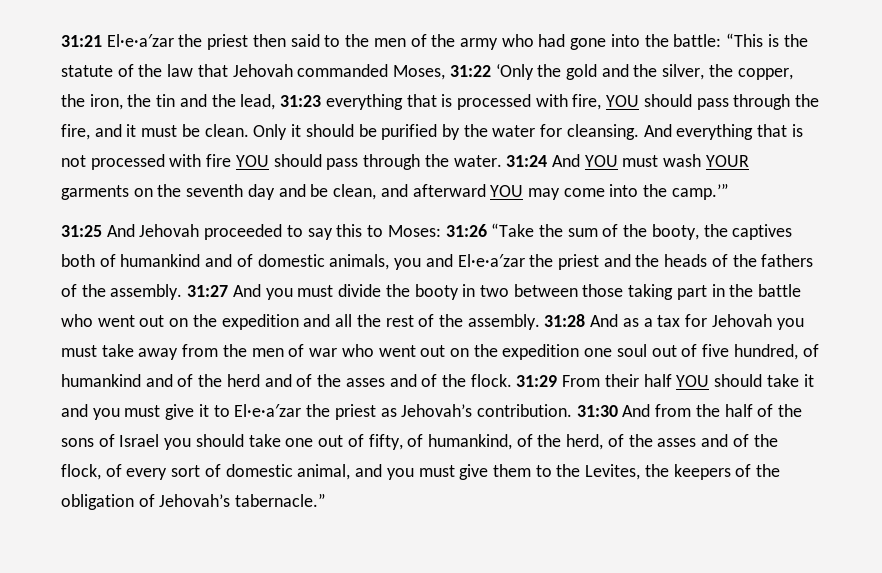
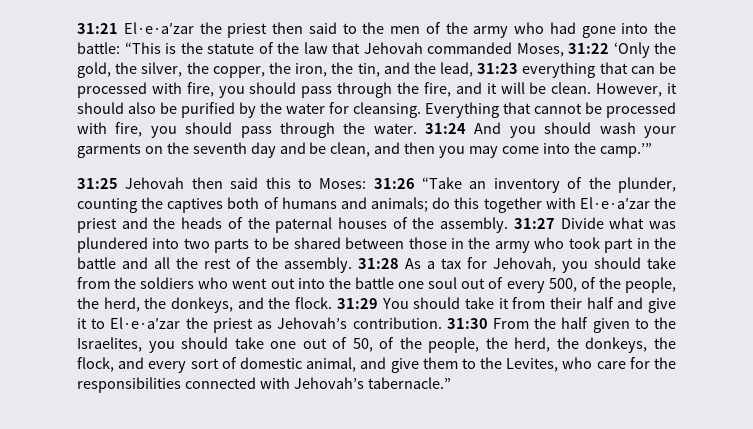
- 31:21 El·e·a′zar the priest then said to the men of the army who had gone into the battle: “This is the statute of the law that Jehovah commanded Moses, 31:22 ‘Only the gold and the silver, the copper, the iron, the tin and the lead, 31:23 everything that is processed with fire, YOU should pass through the fire, and it must be clean.
+ 31:21 El·e·a′zar the priest then said to the men of the army who had gone into the battle: “This is the statute of the law that Jehovah commanded Moses, 31:22 ‘Only the gold, the silver, the copper, the iron, the tin, and the lead, 31:23 everything that can be processed with fire, you should pass through the fire, and it will be clean.
- Only it should be purified by the water for cleansing.
+ However, it should also be purified by the water for cleansing.
- And everything that is not processed with fire YOU should pass through the water.
+ Everything that cannot be processed with fire, you should pass through the water.
- 31:24 And YOU must wash YOUR garments on the seventh day and be clean, and afterward YOU may come into the camp.’”
+ 31:24 And you should wash your garments on the seventh day and be clean, and then you may come into the camp.’”
- 31:25 And Jehovah proceeded to say this to Moses: 31:26 “Take the sum of the booty, the captives both of humankind and of domestic animals, you and El·e·a′zar the priest and the heads of the fathers of the assembly.
+ 31:25 Jehovah then said this to Moses: 31:26 “Take an inventory of the plunder, counting the captives both of humans and animals; do this together with El·e·a′zar the priest and the heads of the paternal houses of the assembly.
- 31:27 And you must divide the booty in two between those taking part in the battle who went out on the expedition and all the rest of the assembly.
+ 31:27 Divide what was plundered into two parts to be shared between those in the army who took part in the battle and all the rest of the assembly.
- 31:28 And as a tax for Jehovah you must take away from the men of war who went out on the expedition one soul out of five hundred, of humankind and of the herd and of the asses and of the flock. 31:29 From their half YOU should take it and you must give it to El·e·a′zar the priest as Jehovah’s contribution.
+ 31:28 As a tax for Jehovah, you should take from the soldiers who went out into the battle one soul out of every 500, of the people, the herd, the donkeys, and the flock. 31:29 You should take it from their half and give it to El·e·a′zar the priest as Jehovah’s contribution.
- 31:30 And from the half of the sons of Israel you should take one out of fifty, of humankind, of the herd, of the asses and of the flock, of every sort of domestic animal, and you must give them to the Levites, the keepers of the obligation of Jehovah’s tabernacle.”
+ 31:30 From the half given to the Israelites, you should take one out of 50, of the people, the herd, the donkeys, the flock, and every sort of domestic animal, and give them to the Levites, who care for the responsibilities connected with Jehovah’s tabernacle.”

